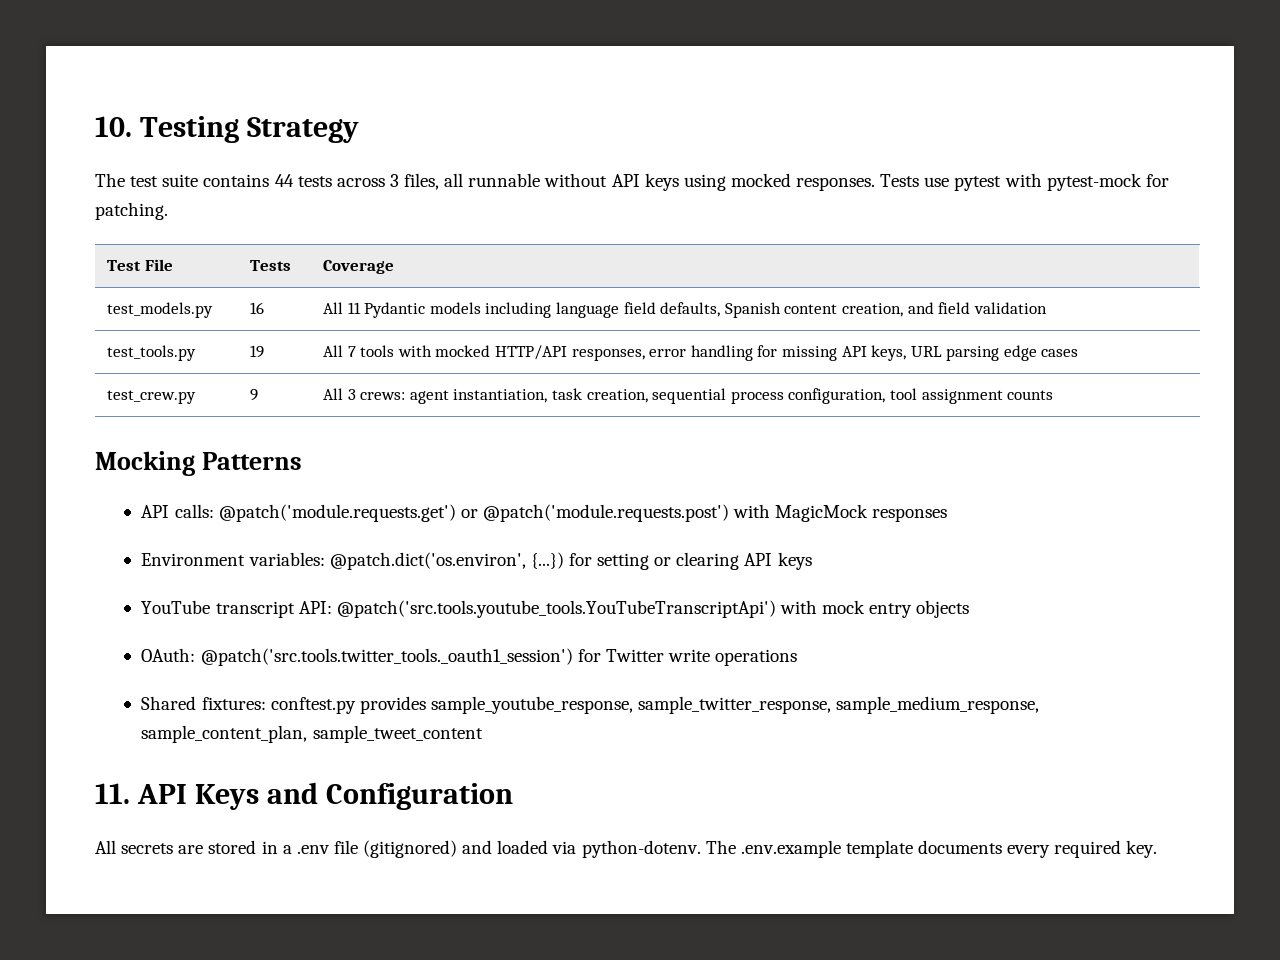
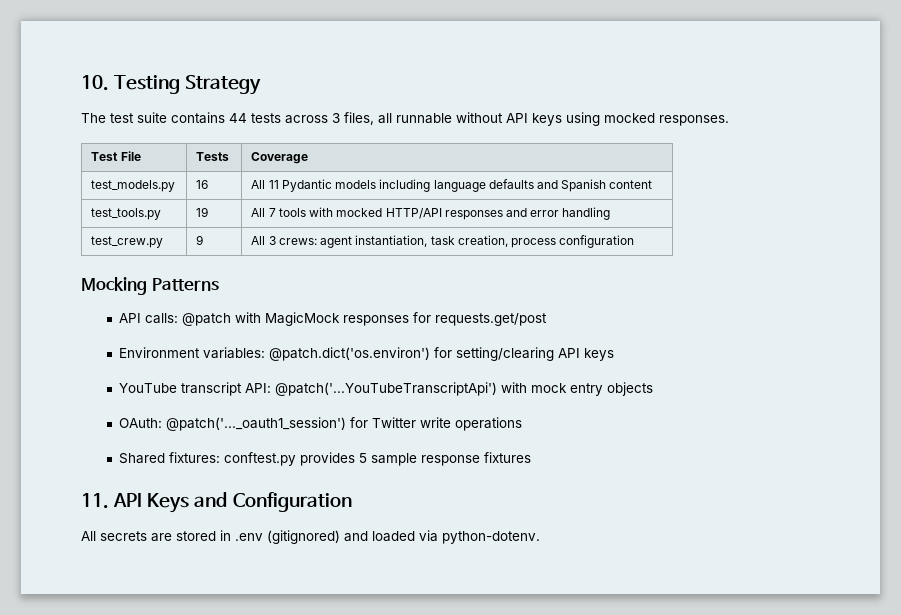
- Tests use pytest with pytest-mock for patching.
- test_models.py | 16 | All 11 Pydantic models including language field defaults, Spanish content creation, and field validation
+ test_models.py | 16 | All 11 Pydantic models including language defaults and Spanish content
- test_tools.py | 19 | All 7 tools with mocked HTTP/API responses, error handling for missing API keys, URL parsing edge cases
+ test_tools.py | 19 | All 7 tools with mocked HTTP/API responses and error handling
- test_crew.py | 9 | All 3 crews: agent instantiation, task creation, sequential process configuration, tool assignment counts
+ test_crew.py | 9 | All 3 crews: agent instantiation, task creation, process configuration
- API calls: @patch('module.requests.get') or @patch('module.requests.post') with MagicMock responses
+ API calls: @patch with MagicMock responses for requests.get/post
- Environment variables: @patch.dict('os.environ', {...}) for setting or clearing API keys
+ Environment variables: @patch.dict('os.environ') for setting/clearing API keys
- YouTube transcript API: @patch('src.tools.youtube_tools.YouTubeTranscriptApi') with mock entry objects
+ YouTube transcript API: @patch('...YouTubeTranscriptApi') with mock entry objects
- OAuth: @patch('src.tools.twitter_tools._oauth1_session') for Twitter write operations
+ OAuth: @patch('..._oauth1_session') for Twitter write operations
- Shared fixtures: conftest.py provides sample_youtube_response, sample_twitter_response, sample_medium_response, sample_content_plan, sample_tweet_content
+ Shared fixtures: conftest.py provides 5 sample response fixtures
- All secrets are stored in a .env file (gitignored) and loaded via python-dotenv. The .env.example template documents every required key.
+ All secrets are stored in .env (gitignored) and loaded via python-dotenv.

